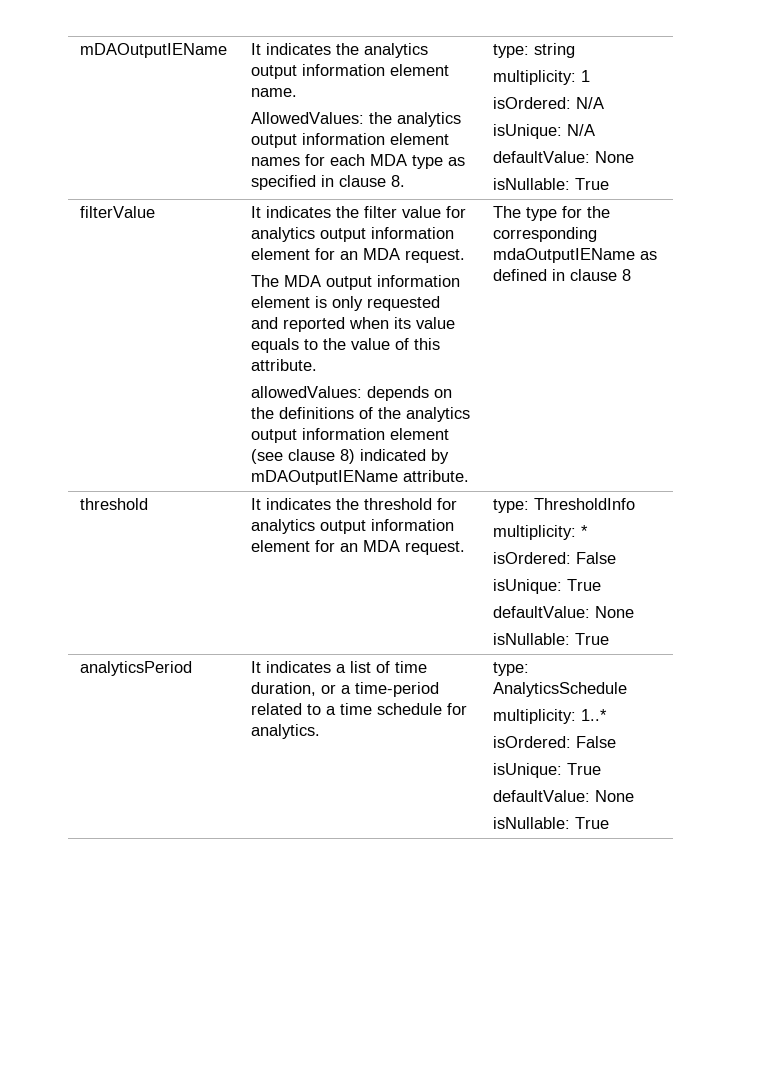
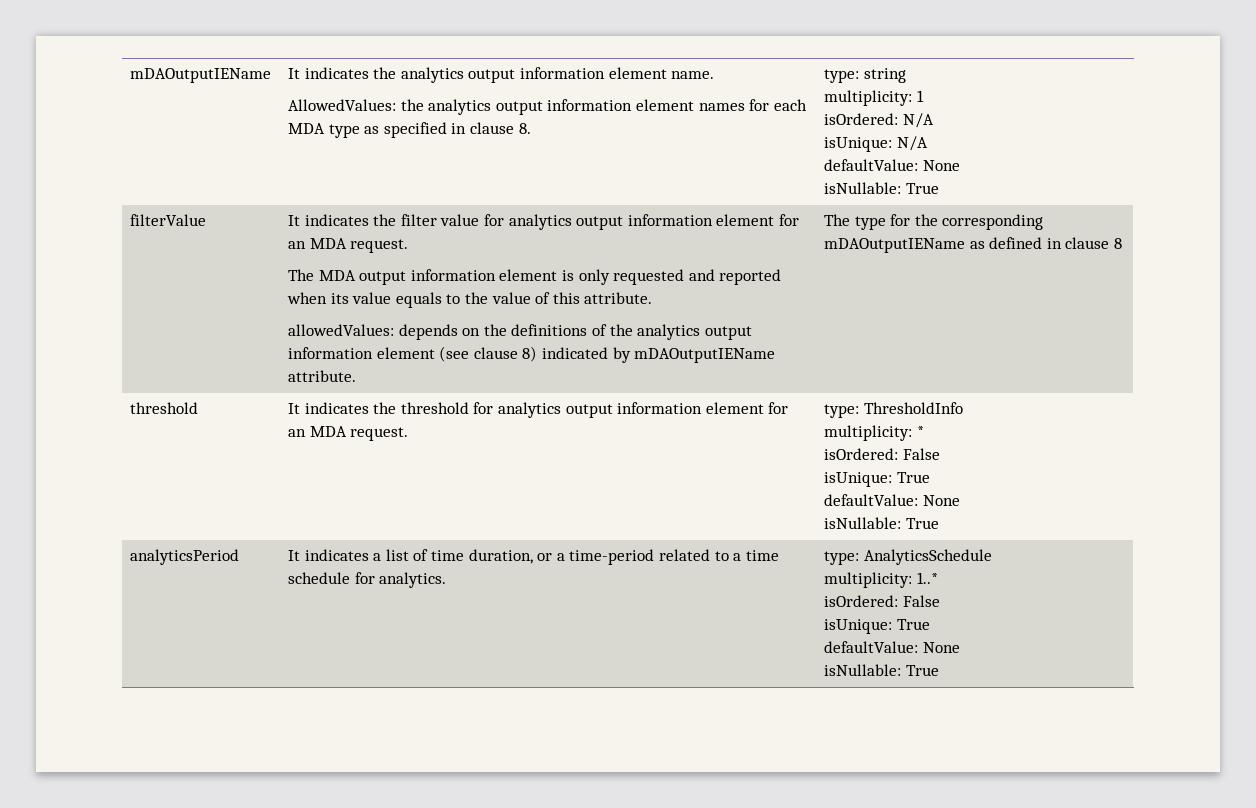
- The type for the corresponding mdaOutputIEName as defined in clause 8
+ The type for the corresponding mDAOutputIEName as defined in clause 8

